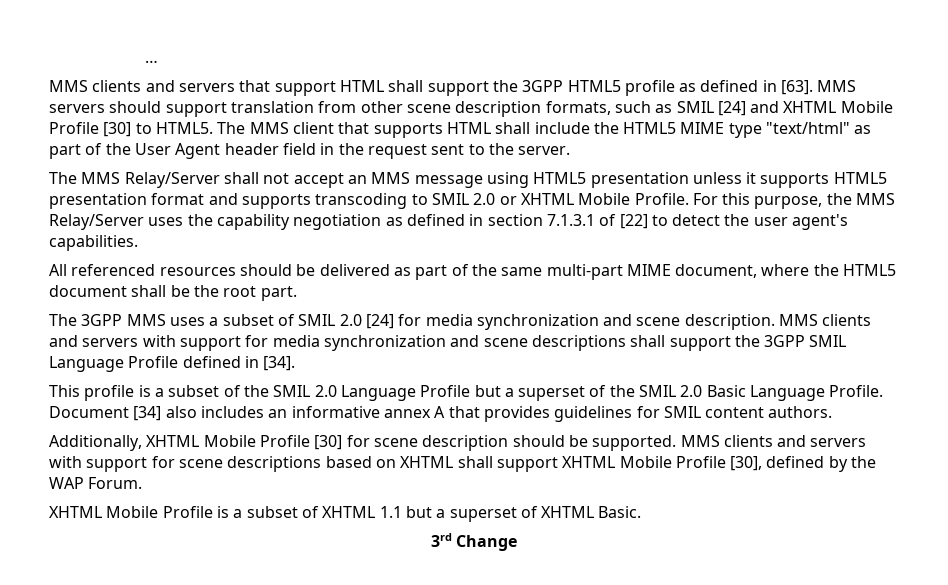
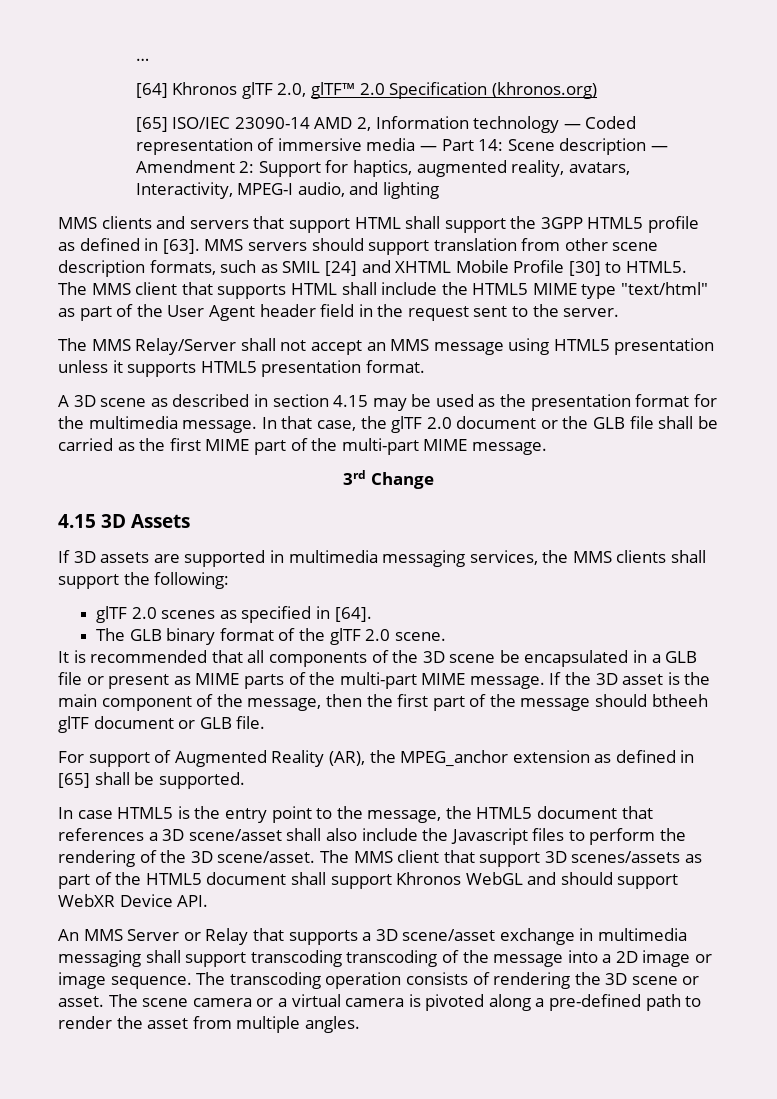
+ [64] Khronos glTF 2.0, glTF™ 2.0 Specification (khronos.org)
+ [65] ISO/IEC 23090-14 AMD 2, Information technology — Coded representation of immersive media — Part 14: Scene description — Amendment 2: Support for haptics, augmented reality, avatars, Interactivity, MPEG-I audio, and lighting
- The MMS Relay/Server shall not accept an MMS message using HTML5 presentation unless it supports HTML5 presentation format and supports transcoding to SMIL 2.0 or XHTML Mobile Profile. For this purpose, the MMS Relay/Server uses the capability negotiation as defined in section 7.1.3.1 of [22] to detect the user agent's capabilities.
- All referenced resources should be delivered as part of the same multi-part MIME document, where the HTML5 document shall be the root part.
- The 3GPP MMS uses a subset of SMIL 2.0 [24] for media synchronization and scene description. MMS clients and servers with support for media synchronization and scene descriptions shall support the 3GPP SMIL Language Profile defined in [34].
- This profile is a subset of the SMIL 2.0 Language Profile but a superset of the SMIL 2.0 Basic Language Profile. Document [34] also includes an informative annex A that provides guidelines for SMIL content authors.
- Additionally, XHTML Mobile Profile [30] for scene description should be supported. MMS clients and servers with support for scene descriptions based on XHTML shall support XHTML Mobile Profile [30], defined by the WAP Forum.
- XHTML Mobile Profile is a subset of XHTML 1.1 but a superset of XHTML Basic.
+ The MMS Relay/Server shall not accept an MMS message using HTML5 presentation unless it supports HTML5 presentation format.
+ A 3D scene as described in section 4.15 may be used as the presentation format for the multimedia message. In that case, the glTF 2.0 document or the GLB file shall be carried as the first MIME part of the multi-part MIME message.
  3rd Change
+ 4.15 3D Assets
+ If 3D assets are supported in multimedia messaging services, the MMS clients shall support the following:
+ glTF 2.0 scenes as specified in [64].
+ The GLB binary format of the glTF 2.0 scene.
+ It is recommended that all components of the 3D scene be encapsulated in a GLB file or present as MIME parts of the multi-part MIME message. If the 3D asset is the main component of the message, then the first part of the message should btheeh glTF document or GLB file.
+ For support of Augmented Reality (AR), the MPEG_anchor extension as defined in [65] shall be supported.
+ In case HTML5 is the entry point to the message, the HTML5 document that references a 3D scene/asset shall also include the Javascript files to perform the rendering of the 3D scene/asset. The MMS client that support 3D scenes/assets as part of the HTML5 document shall support Khronos WebGL and should support WebXR Device API.
+ An MMS Server or Relay that supports a 3D scene/asset exchange in multimedia messaging shall support transcoding transcoding of the message into a 2D image or image sequence. The transcoding operation consists of rendering the 3D scene or asset. The scene camera or a virtual camera is pivoted along a pre-defined path to render the asset from multiple angles.

